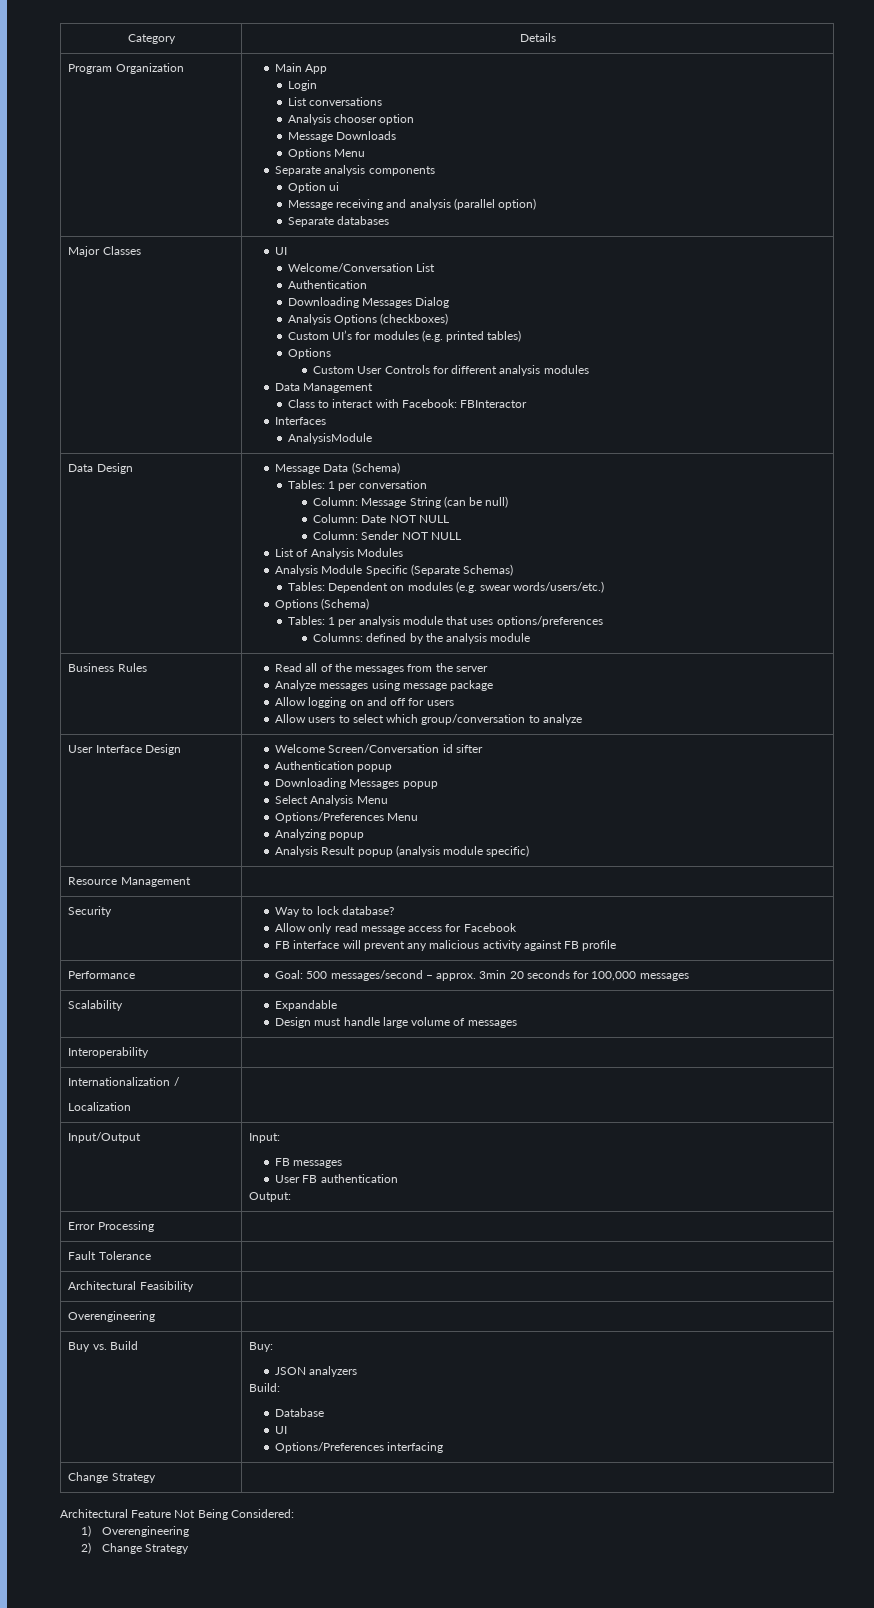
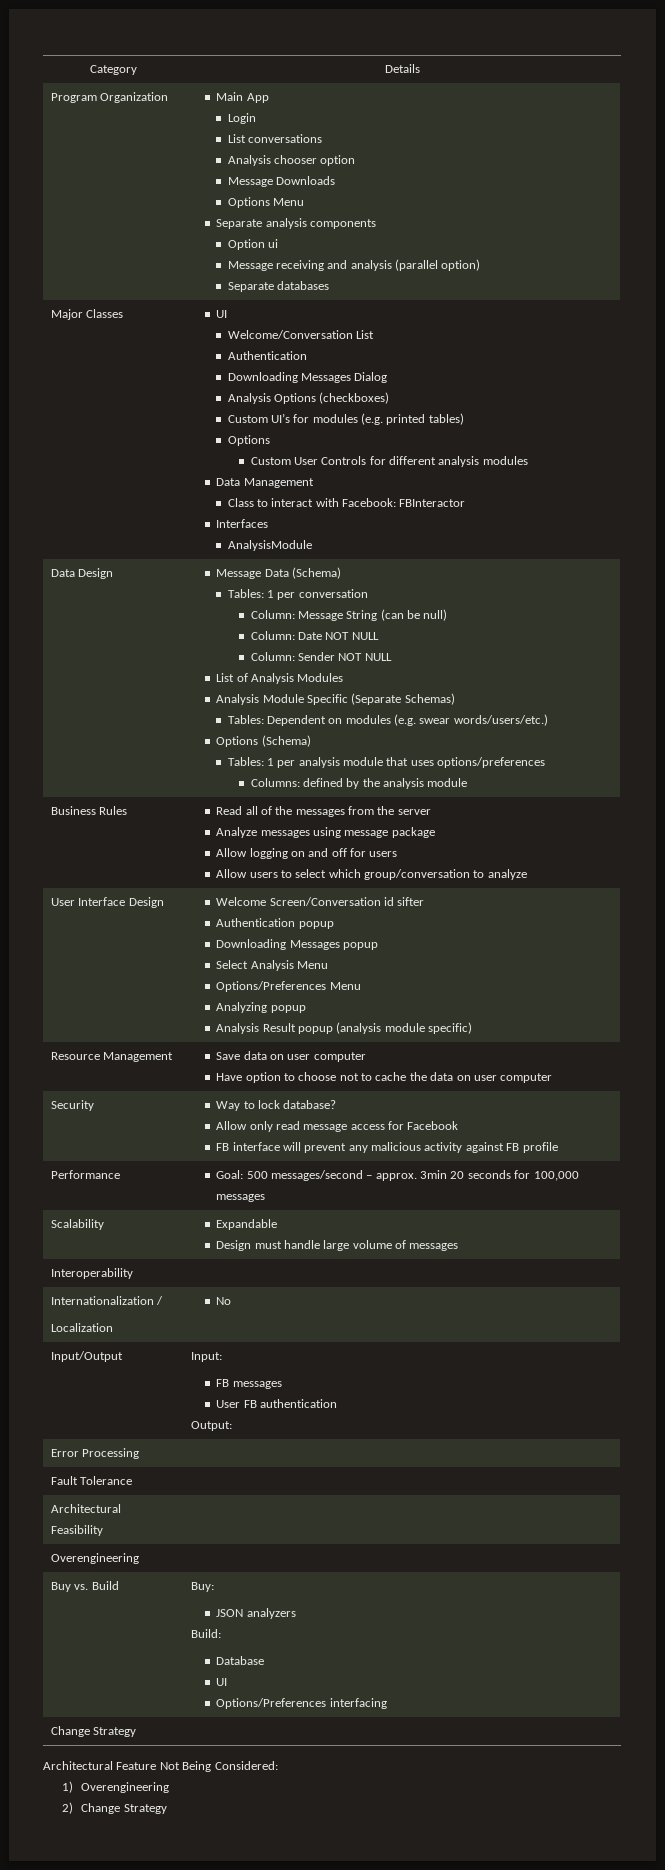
- Resource Management |
+ Resource Management | Save data on user computer
+ Have option to choose not to cache the data on user computer
  Internationalization /
- Localization |
+ Localization | No

